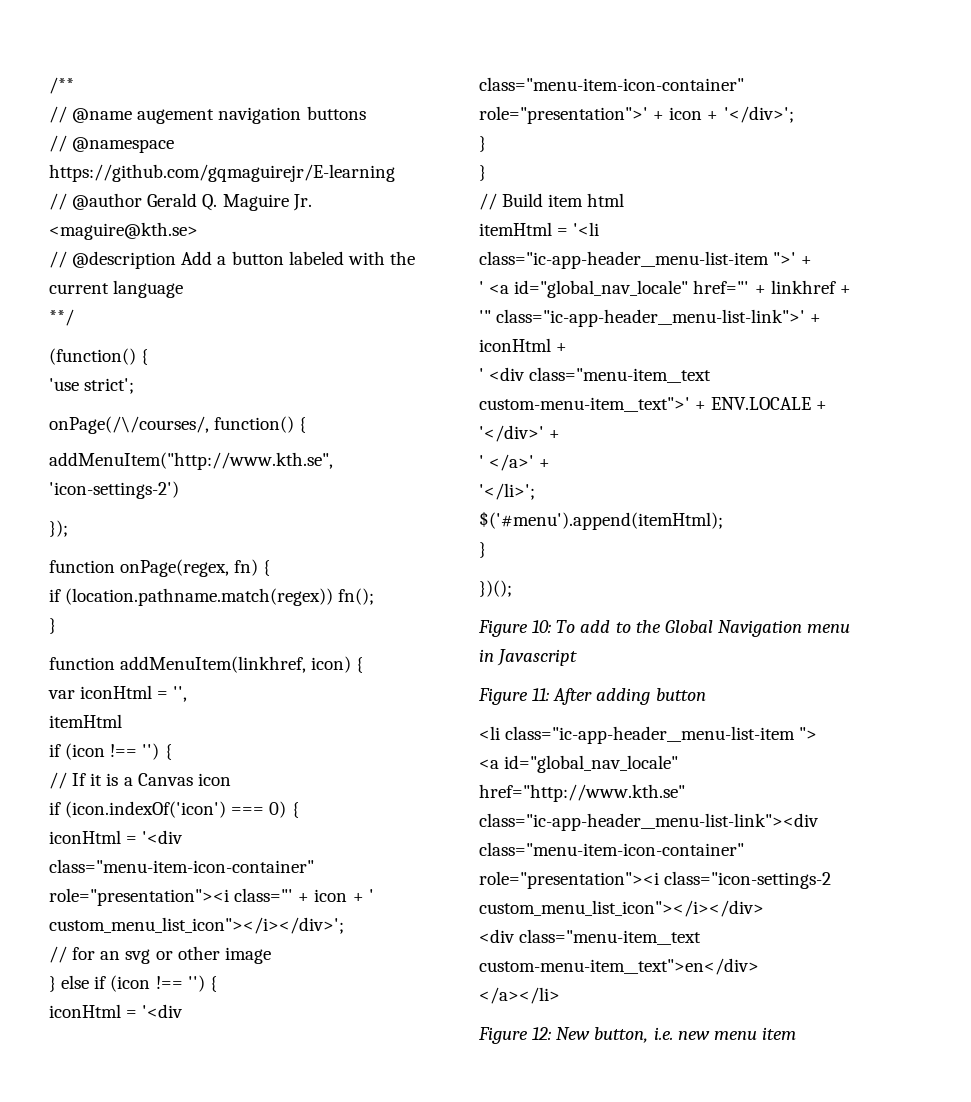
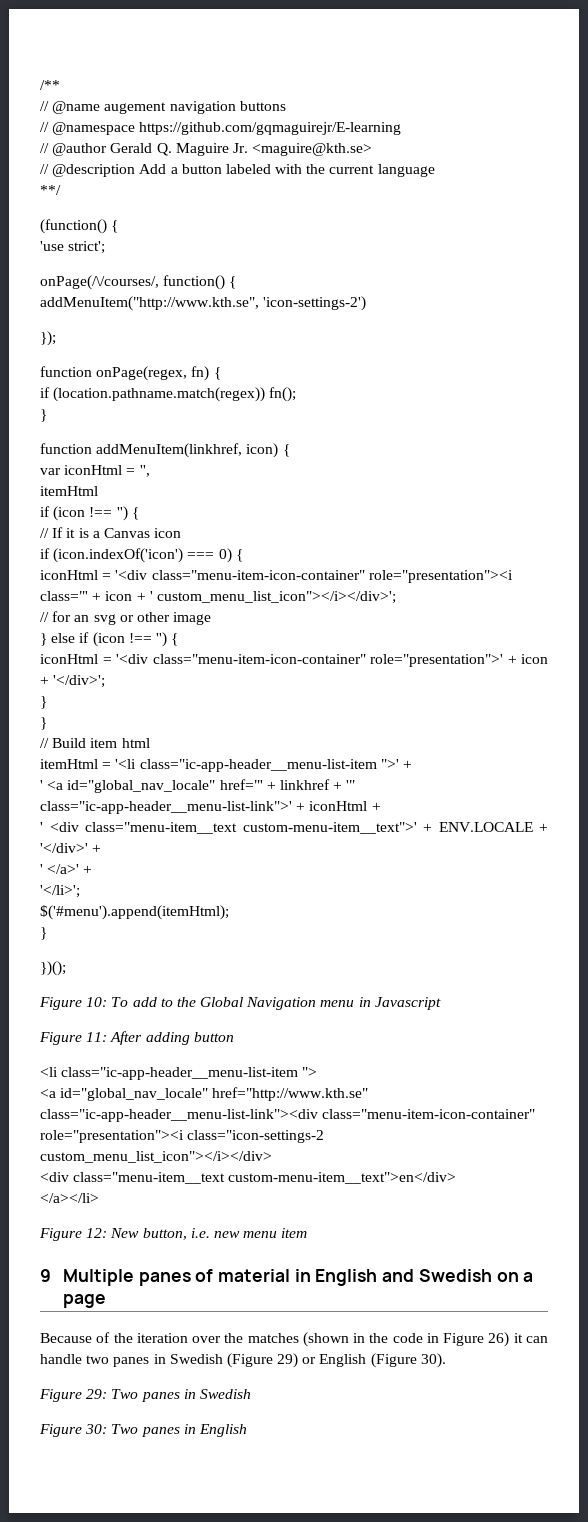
+ 9 Multiple panes of material in English and Swedish on a page
+ Because of the iteration over the matches (shown in the code in Figure 26) it can handle two panes in Swedish (Figure 29) or English (Figure 30).
+ Figure 29: Two panes in Swedish
+ Figure 30: Two panes in English

